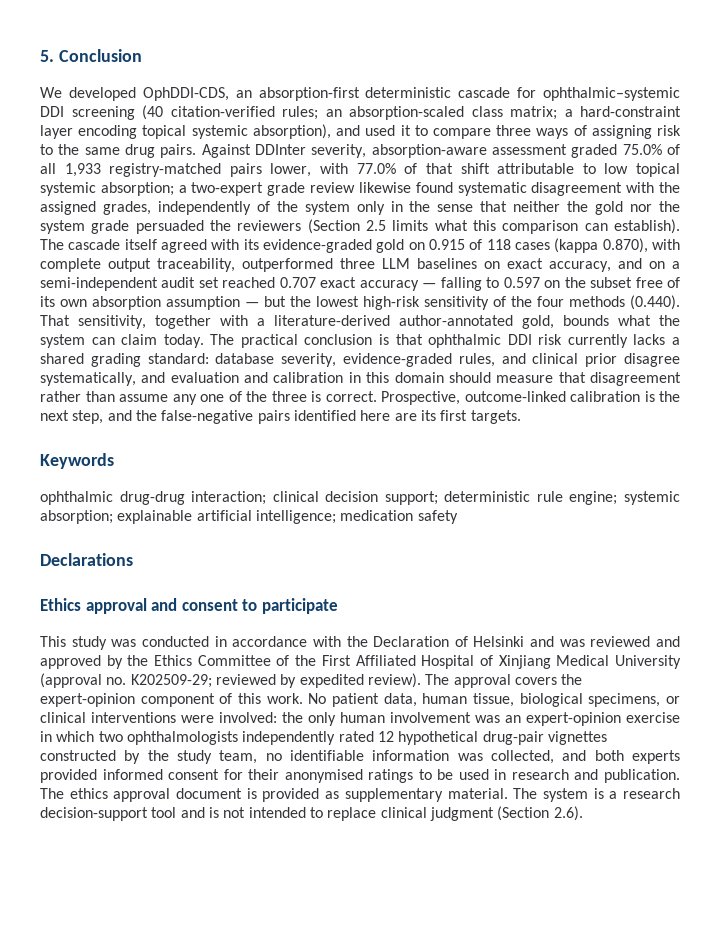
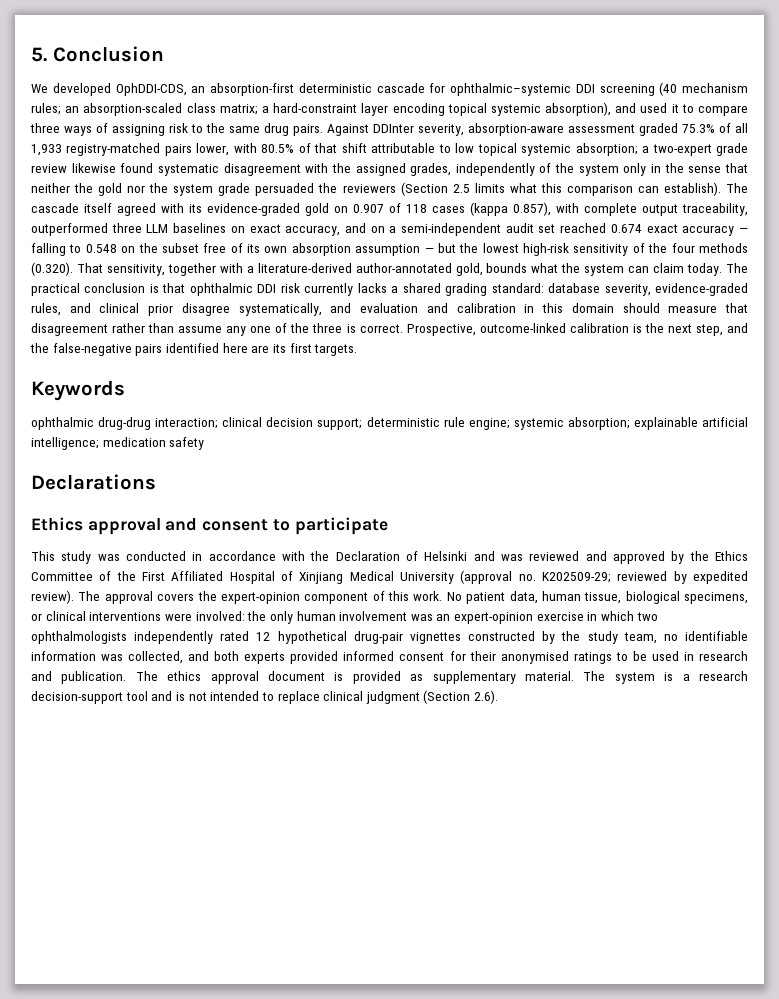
- We developed OphDDI-CDS, an absorption-first deterministic cascade for ophthalmic–systemic DDI screening (40 citation-verified rules; an absorption-scaled class matrix; a hard-constraint layer encoding topical systemic absorption), and used it to compare three ways of assigning risk to the same drug pairs.
+ We developed OphDDI-CDS, an absorption-first deterministic cascade for ophthalmic–systemic DDI screening (40 mechanism rules; an absorption-scaled class matrix; a hard-constraint layer encoding topical systemic absorption), and used it to compare three ways of assigning risk to the same drug pairs.
- Against DDInter severity, absorption-aware assessment graded 75.0% of all 1,933 registry-matched pairs lower, with 77.0% of that shift attributable to low topical systemic absorption;
+ Against DDInter severity, absorption-aware assessment graded 75.3% of all 1,933 registry-matched pairs lower, with 80.5% of that shift attributable to low topical systemic absorption;
- The cascade itself agreed with its evidence-graded gold on 0.915 of 118 cases (kappa 0.870), with complete output traceability, outperformed three LLM baselines on exact accuracy, and on a semi-independent audit set reached 0.707 exact accuracy — falling to 0.597 on the subset free of its own absorption assumption — but the lowest high-risk sensitivity of the four methods (0.440). That sensitivity, together with a literature-derived author-annotated gold, bounds what the system can claim today.
+ The cascade itself agreed with its evidence-graded gold on 0.907 of 118 cases (kappa 0.857), with complete output traceability, outperformed three LLM baselines on exact accuracy, and on a semi-independent audit set reached 0.674 exact accuracy — falling to 0.548 on the subset free of its own absorption assumption — but the lowest high-risk sensitivity of the four methods (0.320). That sensitivity, together with a literature-derived author-annotated gold, bounds what the system can claim today.

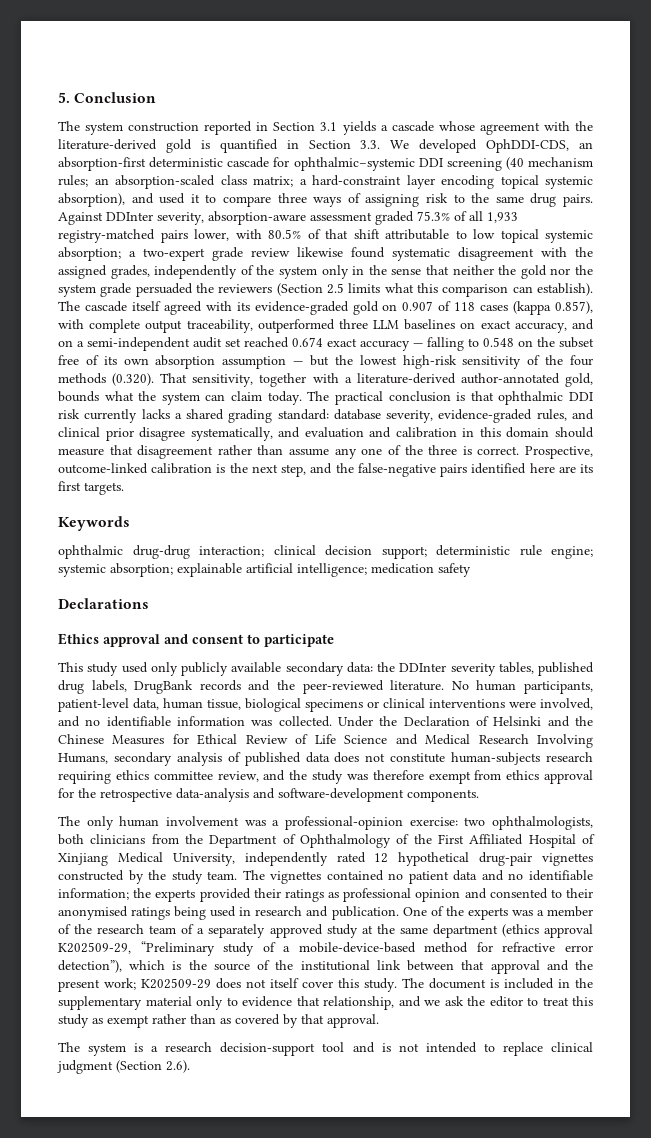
- We developed OphDDI-CDS, an absorption-first deterministic cascade for ophthalmic–systemic DDI screening (40 mechanism rules; an absorption-scaled class matrix; a hard-constraint layer encoding topical systemic absorption), and used it to compare three ways of assigning risk to the same drug pairs.
+ The system construction reported in Section 3.1 yields a cascade whose agreement with the literature-derived gold is quantified in Section 3.3. We developed OphDDI-CDS, an absorption-first deterministic cascade for ophthalmic–systemic DDI screening (40 mechanism rules; an absorption-scaled class matrix; a hard-constraint layer encoding topical systemic absorption), and used it to compare three ways of assigning risk to the same drug pairs.
- This study was conducted in accordance with the Declaration of Helsinki and was reviewed and approved by the Ethics Committee of the First Affiliated Hospital of Xinjiang Medical University (approval no. K202509-29; reviewed by expedited review). The approval covers the expert-opinion component of this work. No patient data, human tissue, biological specimens, or clinical interventions were involved: the only human involvement was an expert-opinion exercise in which two ophthalmologists independently rated 12 hypothetical drug-pair vignettes constructed by the study team, no identifiable information was collected, and both experts provided informed consent for their anonymised ratings to be used in research and publication.
+ This study used only publicly available secondary data: the DDInter severity tables, published drug labels, DrugBank records and the peer-reviewed literature. No human participants, patient-level data, human tissue, biological specimens or clinical interventions were involved, and no identifiable information was collected. Under the Declaration of Helsinki and the Chinese Measures for Ethical Review of Life Science and Medical Research Involving Humans, secondary analysis of published data does not constitute human-subjects research requiring ethics committee review, and the study was therefore exempt from ethics approval for the retrospective data-analysis and software-development components.
+ The only human involvement was a professional-opinion exercise: two ophthalmologists, both clinicians from the Department of Ophthalmology of the First Affiliated Hospital of Xinjiang Medical University, independently rated 12 hypothetical drug-pair vignettes constructed by the study team. The vignettes contained no patient data and no identifiable information; the experts provided their ratings as professional opinion and consented to their anonymised ratings being used in research and publication.
- The ethics approval document is provided as supplementary material. The system is a research decision-support tool and is not intended to replace clinical judgment (Section 2.6).
+ One of the experts was a member of the research team of a separately approved study at the same department (ethics approval K202509-29, “Preliminary study of a mobile-device-based method for refractive error detection”), which is the source of the institutional link between that approval and the present work; K202509-29 does not itself cover this study. The document is included in the supplementary material only to evidence that relationship, and we ask the editor to treat this study as exempt rather than as covered by that approval.
+ The system is a research decision-support tool and is not intended to replace clinical judgment (Section 2.6).

